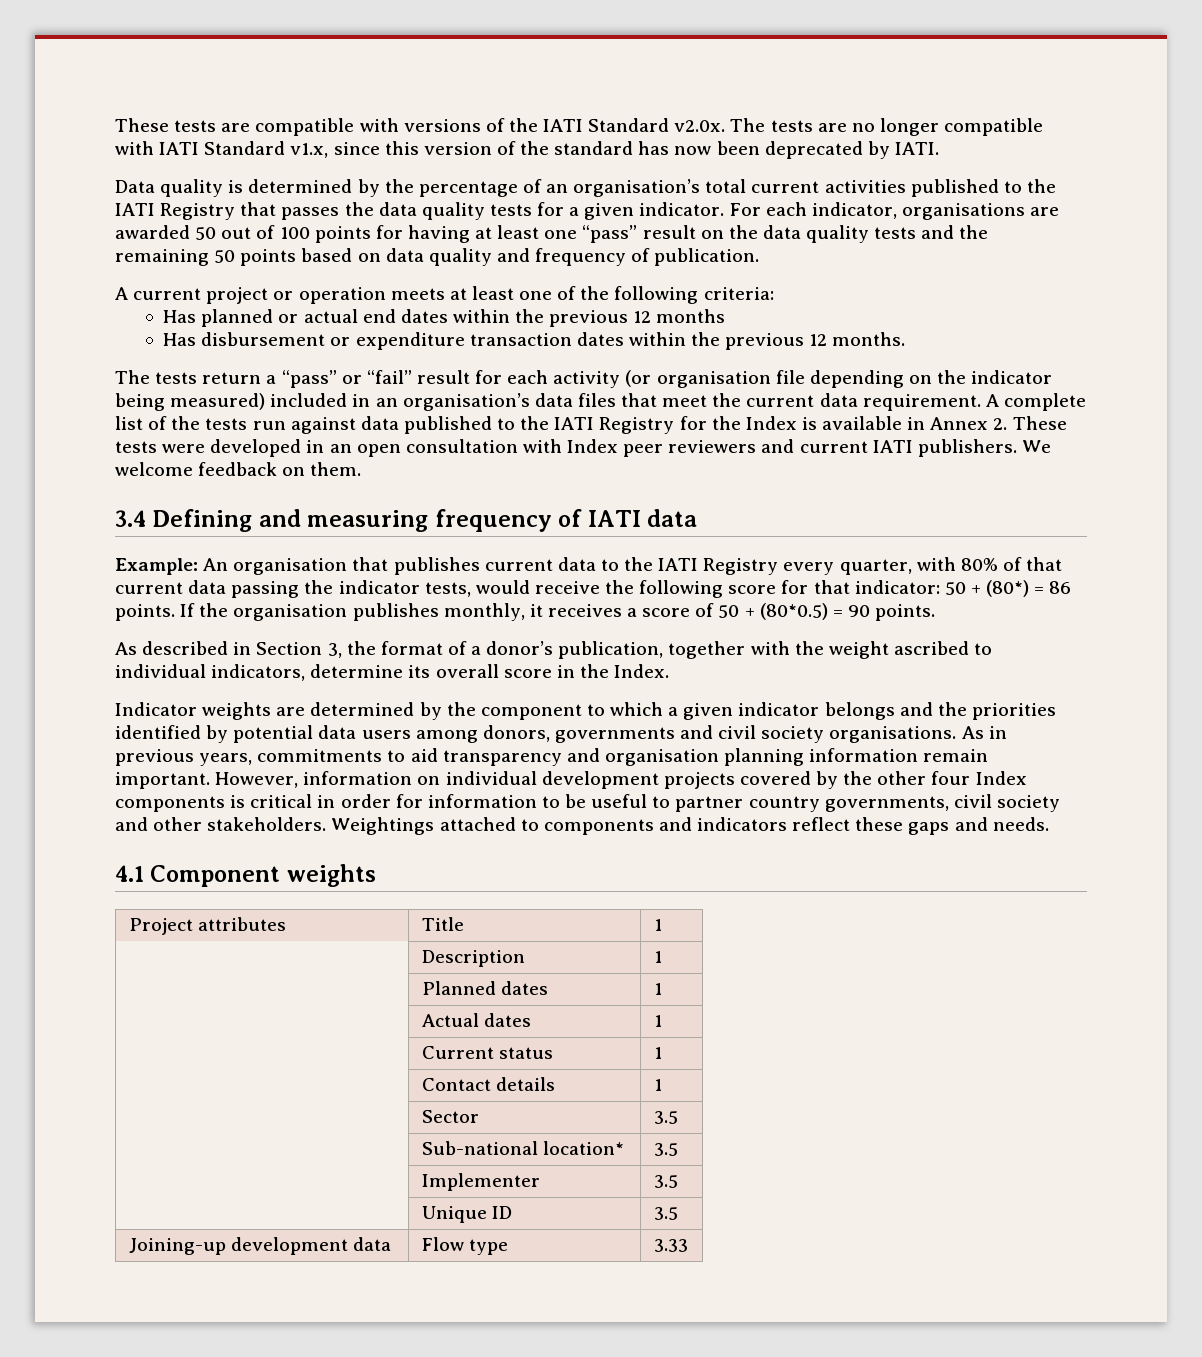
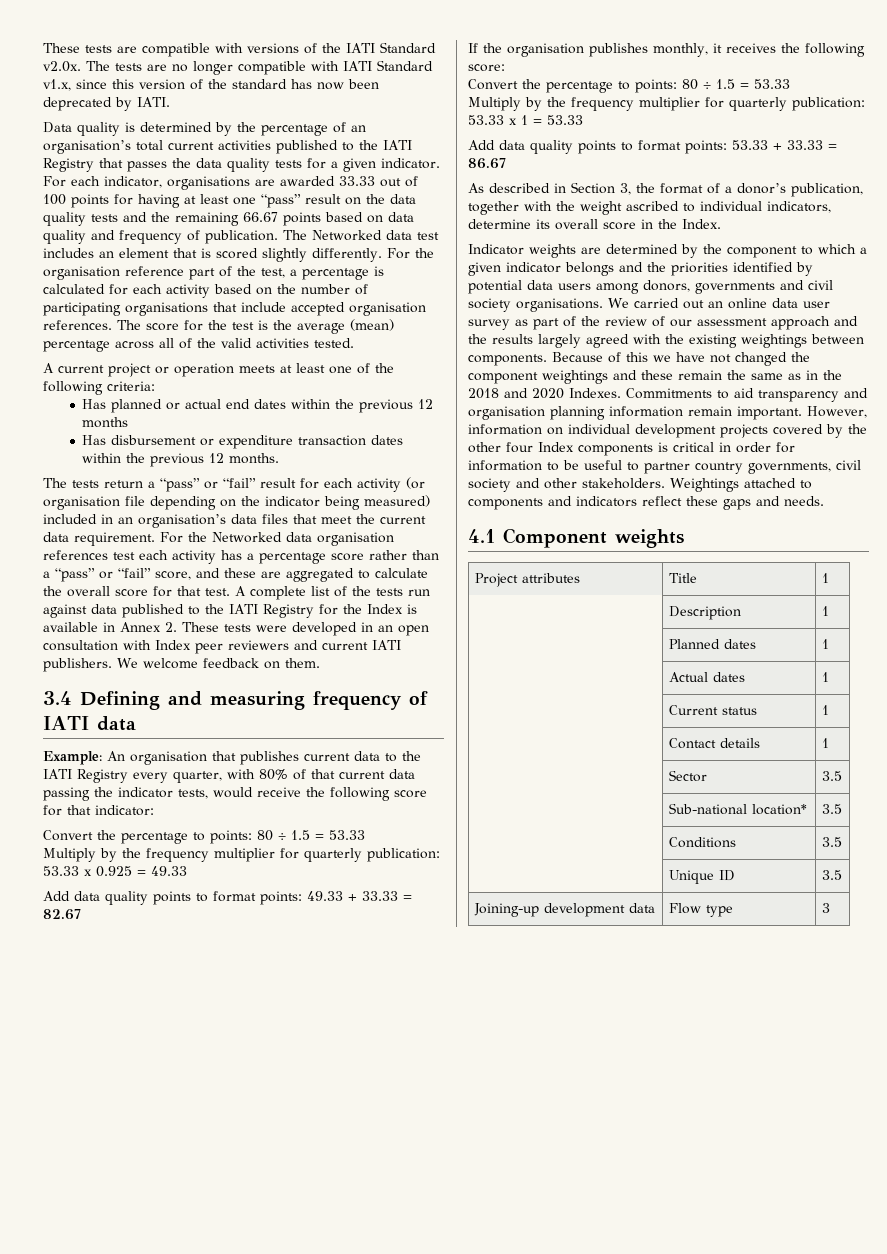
- For each indicator, organisations are awarded 50 out of 100 points for having at least one “pass” result on the data quality tests and the remaining 50 points based on data quality and frequency of publication.
+ For each indicator, organisations are awarded 33.33 out of 100 points for having at least one “pass” result on the data quality tests and the remaining 66.67 points based on data quality and frequency of publication. The Networked data test includes an element that is scored slightly differently. For the organisation reference part of the test, a percentage is calculated for each activity based on the number of participating organisations that include accepted organisation references. The score for the test is the average (mean) percentage across all of the valid activities tested.
+ For the Networked data organisation references test each activity has a percentage score rather than a “pass” or “fail” score, and these are aggregated to calculate the overall score for that test.
- Example: An organisation that publishes current data to the IATI Registry every quarter, with 80% of that current data passing the indicator tests, would receive the following score for that indicator: 50 + (80*) = 86 points. If the organisation publishes monthly, it receives a score of 50 + (80*0.5) = 90 points.
+ Example: An organisation that publishes current data to the IATI Registry every quarter, with 80% of that current data passing the indicator tests, would receive the following score for that indicator:
+ Convert the percentage to points: 80 ÷ 1.5 = 53.33
+ Multiply by the frequency multiplier for quarterly publication: 53.33 x 0.925 = 49.33
+ Add data quality points to format points: 49.33 + 33.33 = 82.67
+ If the organisation publishes monthly, it receives the following score:
+ Convert the percentage to points: 80 ÷ 1.5 = 53.33
+ Multiply by the frequency multiplier for quarterly publication: 53.33 x 1 = 53.33
+ Add data quality points to format points: 53.33 + 33.33 = 86.67
- As in previous years, commitments to aid transparency and organisation planning information remain important.
+ We carried out an online data user survey as part of the review of our assessment approach and the results largely agreed with the existing weightings between components. Because of this we have not changed the component weightings and these remain the same as in the 2018 and 2020 Indexes. Commitments to aid transparency and organisation planning information remain important.
- | Implementer | 3.5
+ | Conditions | 3.5
- Joining-up development data | Flow type | 3.33
+ Joining-up development data | Flow type | 3

